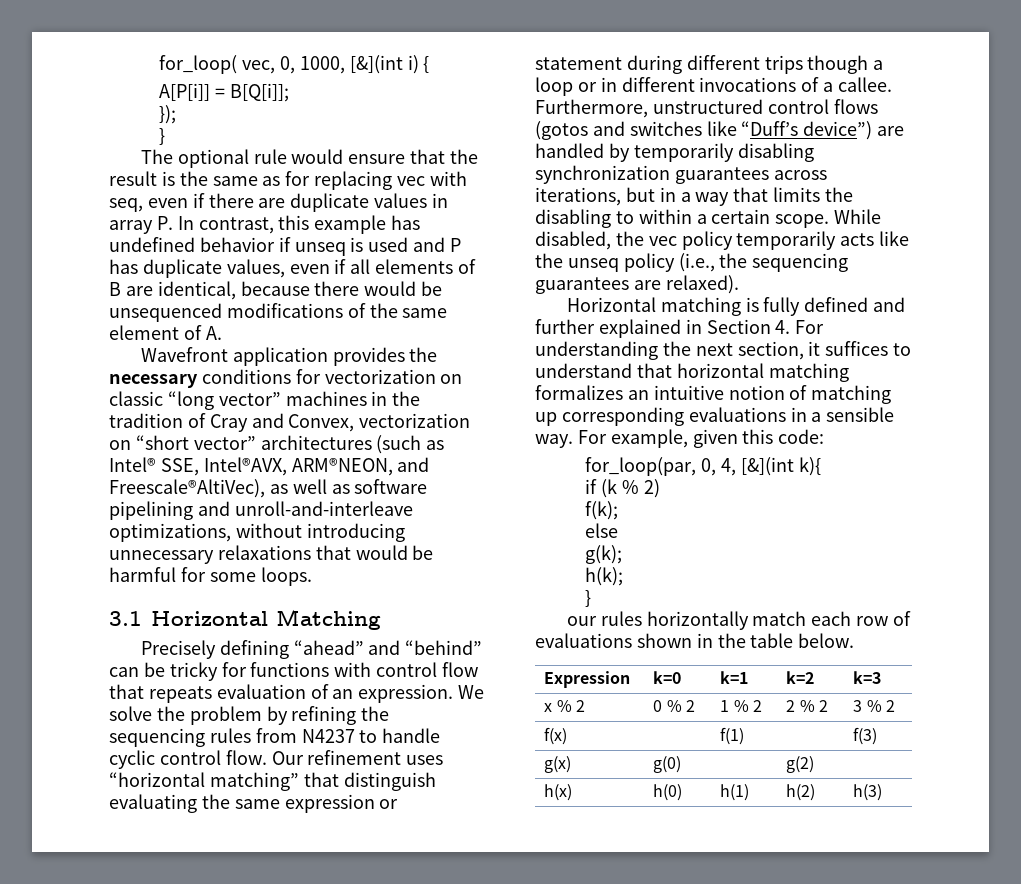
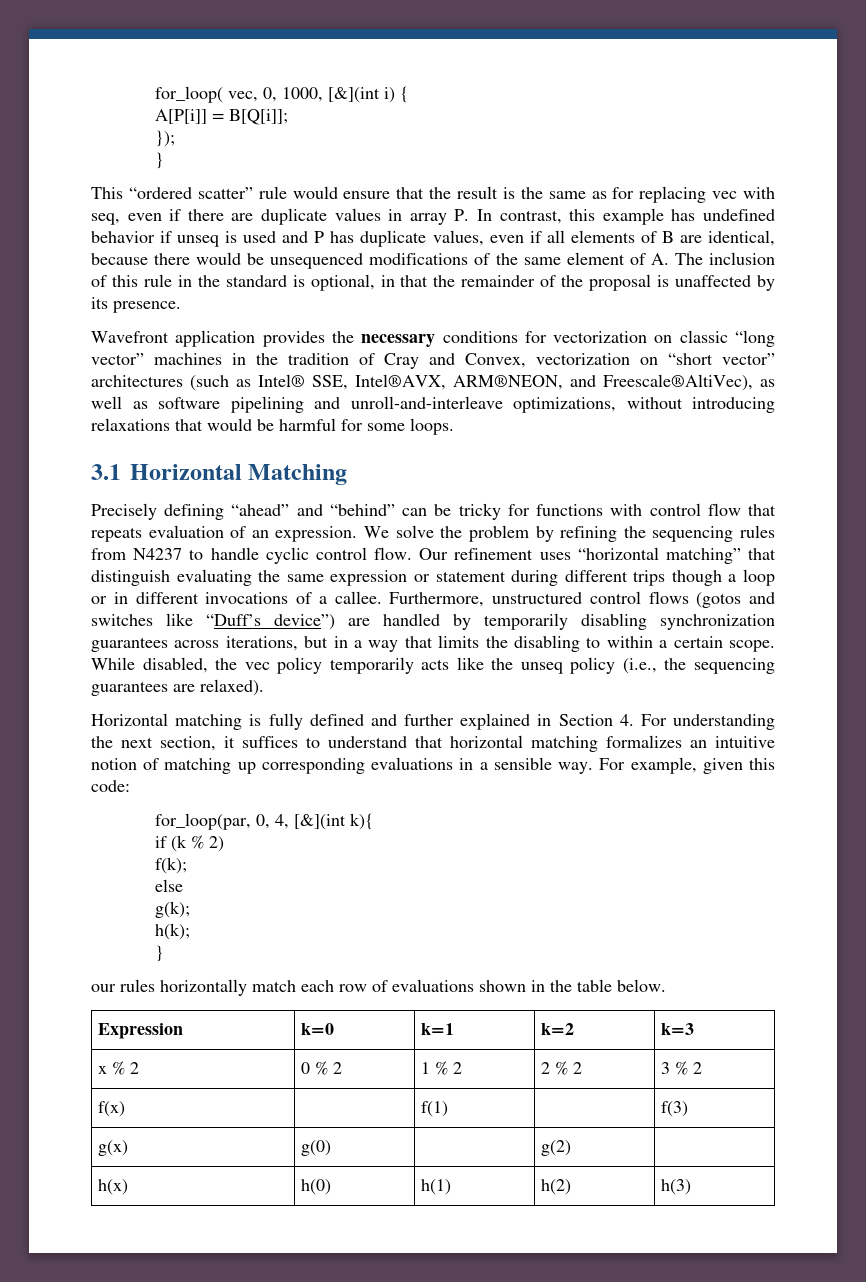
- The optional rule would ensure that the result is the same as for replacing vec with seq, even if there are duplicate values in array P. In contrast, this example has undefined behavior if unseq is used and P has duplicate values, even if all elements of B are identical, because there would be unsequenced modifications of the same element of A.
+ This “ordered scatter” rule would ensure that the result is the same as for replacing vec with seq, even if there are duplicate values in array P. In contrast, this example has undefined behavior if unseq is used and P has duplicate values, even if all elements of B are identical, because there would be unsequenced modifications of the same element of A. The inclusion of this rule in the standard is optional, in that the remainder of the proposal is unaffected by its presence.
- Wavefront application provides the necessary conditions for vectorization on classic “long vector” machines in the tradition of Cray and Convex, vectorization on “short vector” architectures (such as Intel® SSE, Intel®AVX, ARM®NEON, and Freescale®AltiVec), as well as software pipelining and unroll-and-interleave optimizations, without introducing unnecessary relaxations that would be harmful for some loops.
+ Wavefront application provides the necessary conditions for vectorization on classic “long vector” machines in the tradition of Cray and Convex, vectorization on “short vector” architectures (such as Intel® SSE, Intel®AVX, ARM®NEON, and Freescale®AltiVec), as well as software pipelining and unroll-and-interleave optimizations, without introducing relaxations that would be harmful for some loops.

